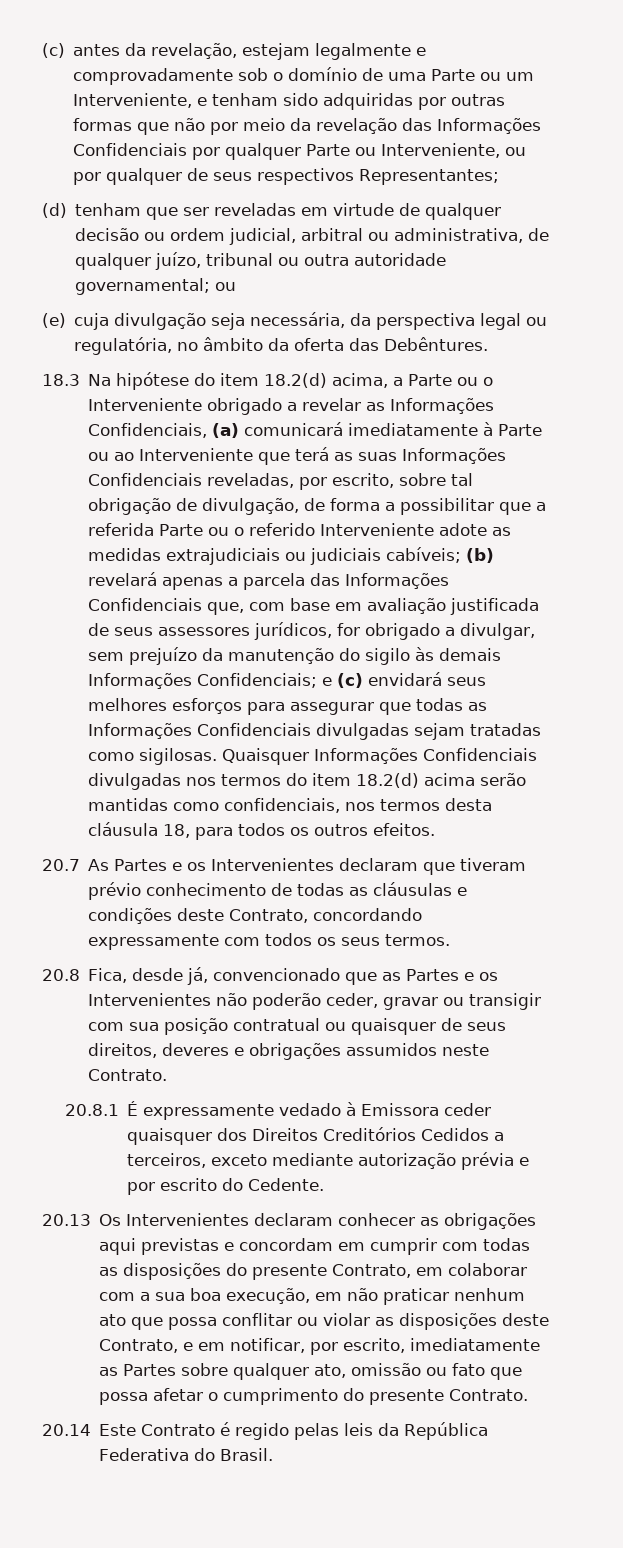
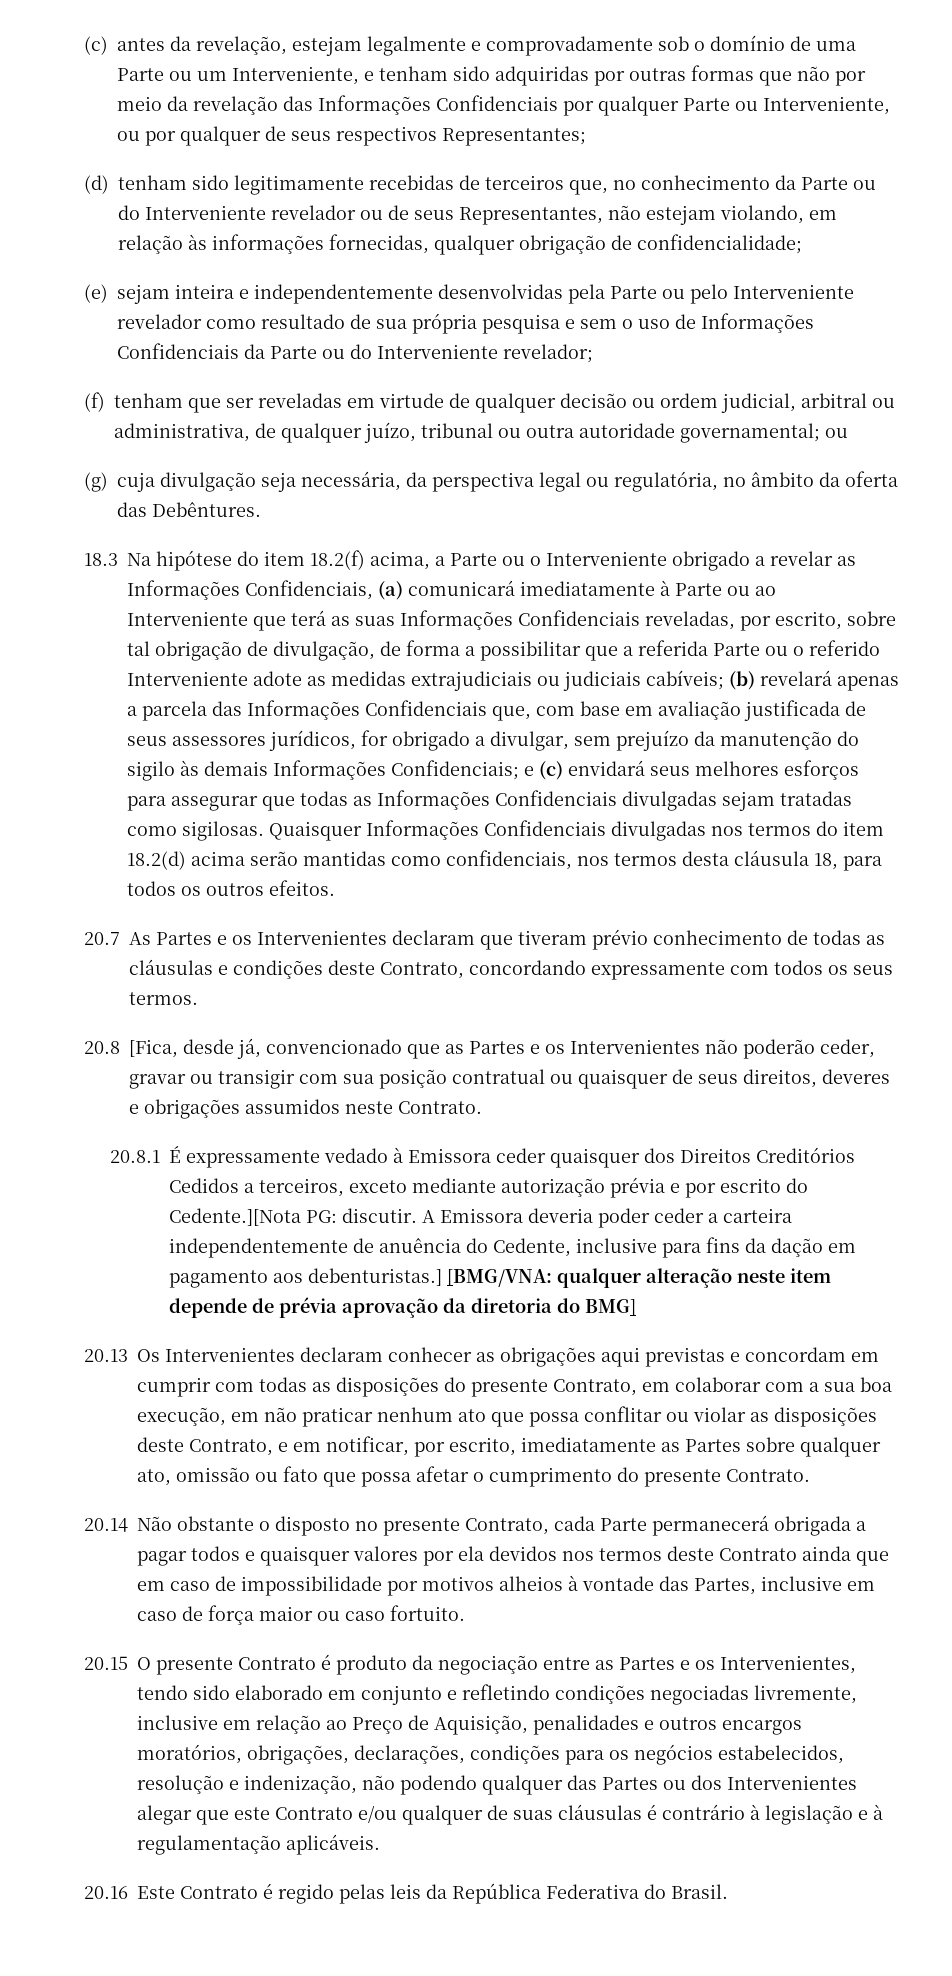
- (d) tenham que ser reveladas em virtude de qualquer decisão ou ordem judicial, arbitral ou administrativa, de qualquer juízo, tribunal ou outra autoridade governamental; ou
+ (d) tenham sido legitimamente recebidas de terceiros que, no conhecimento da Parte ou do Interveniente revelador ou de seus Representantes, não estejam violando, em relação às informações fornecidas, qualquer obrigação de confidencialidade;
+ (e) sejam inteira e independentemente desenvolvidas pela Parte ou pelo Interveniente revelador como resultado de sua própria pesquisa e sem o uso de Informações Confidenciais da Parte ou do Interveniente revelador;
+ (f) tenham que ser reveladas em virtude de qualquer decisão ou ordem judicial, arbitral ou administrativa, de qualquer juízo, tribunal ou outra autoridade governamental; ou
- (e) cuja divulgação seja necessária, da perspectiva legal ou regulatória, no âmbito da oferta das Debêntures.
+ (g) cuja divulgação seja necessária, da perspectiva legal ou regulatória, no âmbito da oferta das Debêntures.
- 18.3 Na hipótese do item 18.2(d) acima, a Parte ou o Interveniente obrigado a revelar as Informações Confidenciais, (a) comunicará imediatamente à Parte ou ao Interveniente que terá as suas Informações Confidenciais reveladas, por escrito, sobre tal obrigação de divulgação, de forma a possibilitar que a referida Parte ou o referido Interveniente adote as medidas extrajudiciais ou judiciais cabíveis;
+ 18.3 Na hipótese do item 18.2(f) acima, a Parte ou o Interveniente obrigado a revelar as Informações Confidenciais, (a) comunicará imediatamente à Parte ou ao Interveniente que terá as suas Informações Confidenciais reveladas, por escrito, sobre tal obrigação de divulgação, de forma a possibilitar que a referida Parte ou o referido Interveniente adote as medidas extrajudiciais ou judiciais cabíveis;
- 20.8 Fica, desde já, convencionado que as Partes e os Intervenientes não poderão ceder, gravar ou transigir com sua posição contratual ou quaisquer de seus direitos, deveres e obrigações assumidos neste Contrato.
+ 20.8 [Fica, desde já, convencionado que as Partes e os Intervenientes não poderão ceder, gravar ou transigir com sua posição contratual ou quaisquer de seus direitos, deveres e obrigações assumidos neste Contrato.
- 20.8.1 É expressamente vedado à Emissora ceder quaisquer dos Direitos Creditórios Cedidos a terceiros, exceto mediante autorização prévia e por escrito do Cedente.
+ 20.8.1 É expressamente vedado à Emissora ceder quaisquer dos Direitos Creditórios Cedidos a terceiros, exceto mediante autorização prévia e por escrito do Cedente.][Nota PG: discutir. A Emissora deveria poder ceder a carteira independentemente de anuência do Cedente, inclusive para fins da dação em pagamento aos debenturistas.] [BMG/VNA: qualquer alteração neste item depende de prévia aprovação da diretoria do BMG]
- 20.14 Este Contrato é regido pelas leis da República Federativa do Brasil.
+ 20.14 Não obstante o disposto no presente Contrato, cada Parte permanecerá obrigada a pagar todos e quaisquer valores por ela devidos nos termos deste Contrato ainda que em caso de impossibilidade por motivos alheios à vontade das Partes, inclusive em caso de força maior ou caso fortuito.
+ 20.15 O presente Contrato é produto da negociação entre as Partes e os Intervenientes, tendo sido elaborado em conjunto e refletindo condições negociadas livremente, inclusive em relação ao Preço de Aquisição, penalidades e outros encargos moratórios, obrigações, declarações, condições para os negócios estabelecidos, resolução e indenização, não podendo qualquer das Partes ou dos Intervenientes alegar que este Contrato e/ou qualquer de suas cláusulas é contrário à legislação e à regulamentação aplicáveis.
+ 20.16 Este Contrato é regido pelas leis da República Federativa do Brasil.

